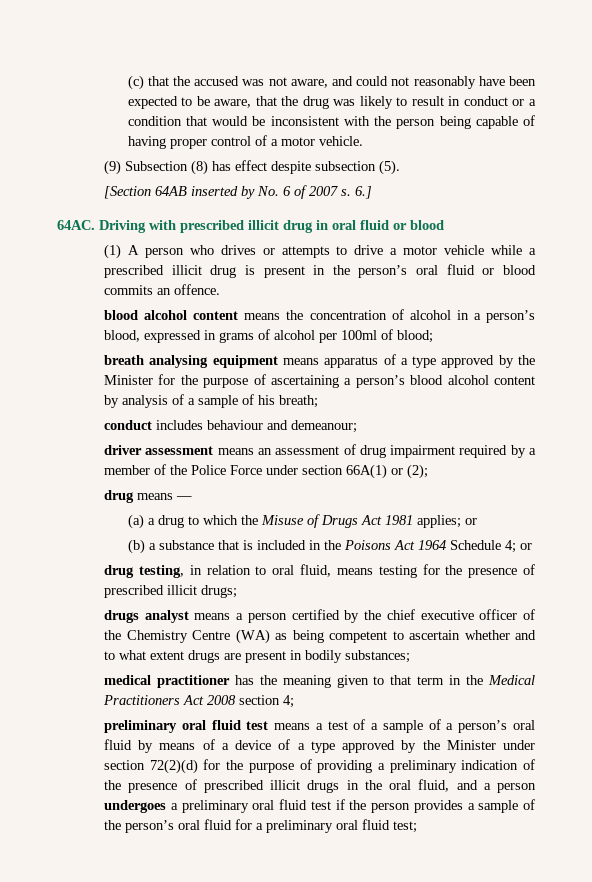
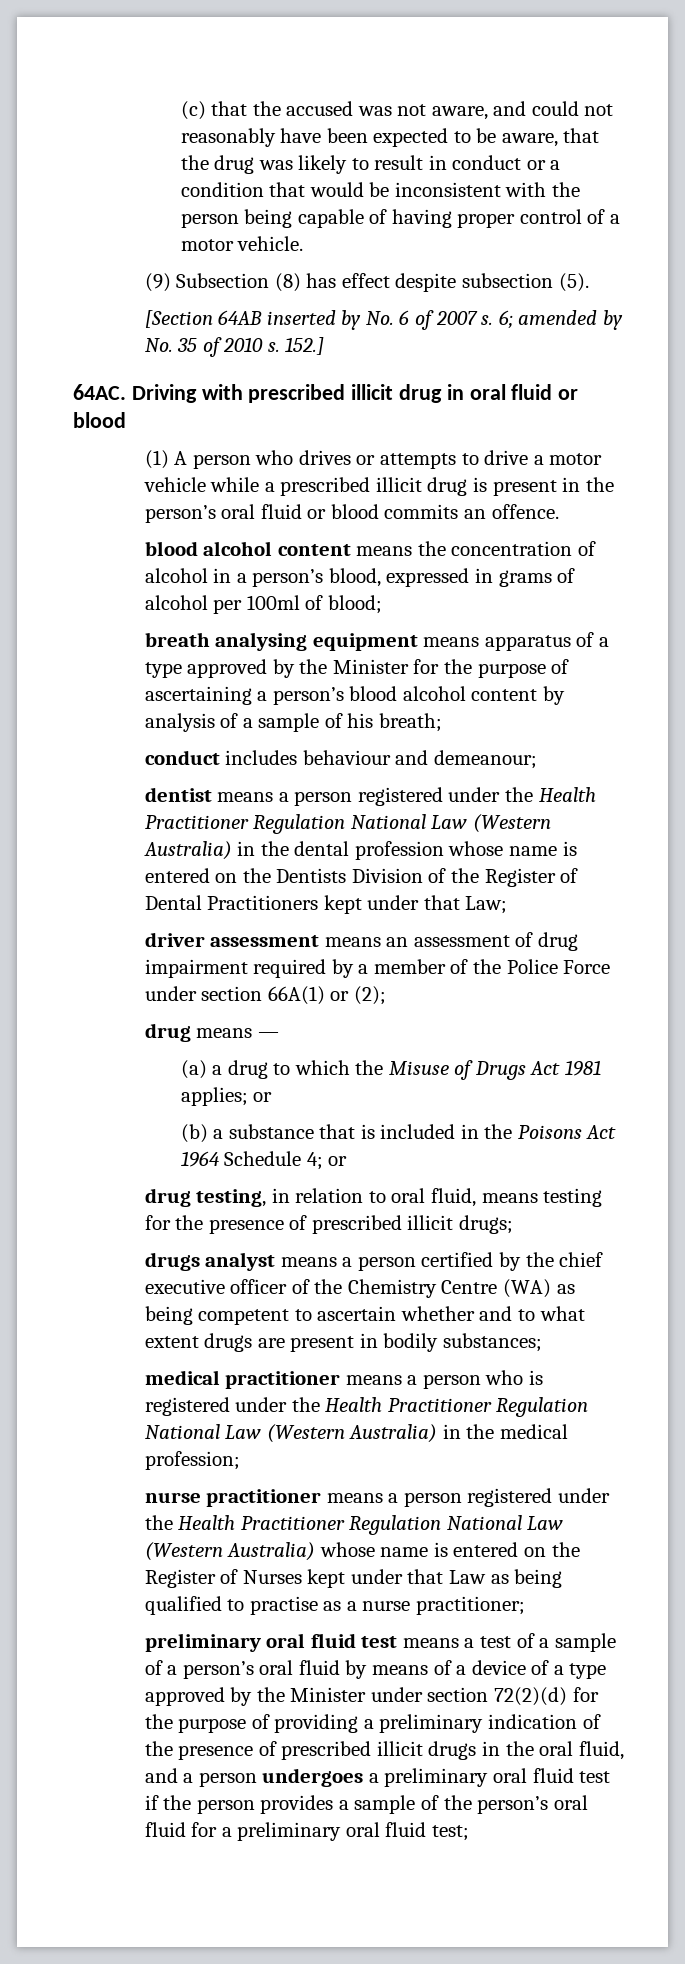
- 6.]
+ 6; amended by No. 35 of 2010 s. 152.]
+ dentist means a person registered under the Health Practitioner Regulation National Law (Western Australia) in the dental profession whose name is entered on the Dentists Division of the Register of Dental Practitioners kept under that Law;
- medical practitioner has the meaning given to that term in the Medical Practitioners Act 2008 section 4;
+ medical practitioner means a person who is registered under the Health Practitioner Regulation National Law (Western Australia) in the medical profession;
+ nurse practitioner means a person registered under the Health Practitioner Regulation National Law (Western Australia) whose name is entered on the Register of Nurses kept under that Law as being qualified to practise as a nurse practitioner;

